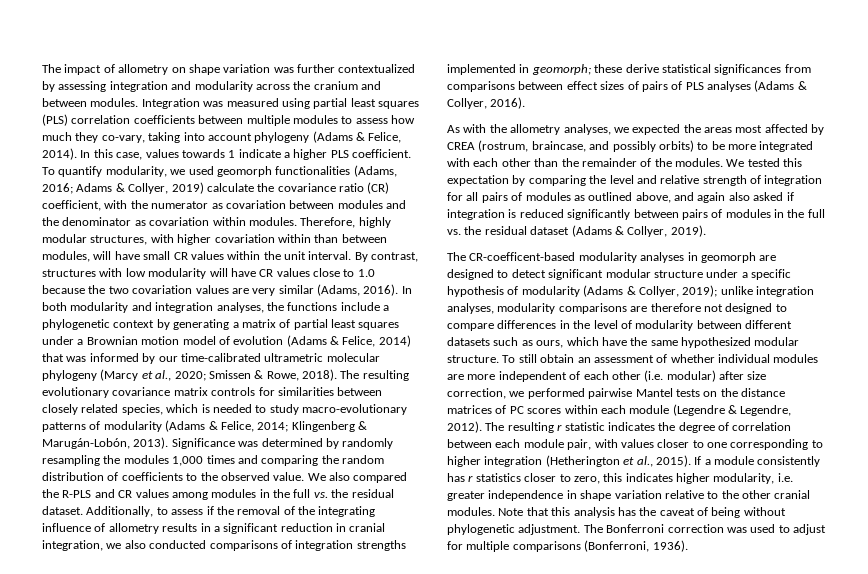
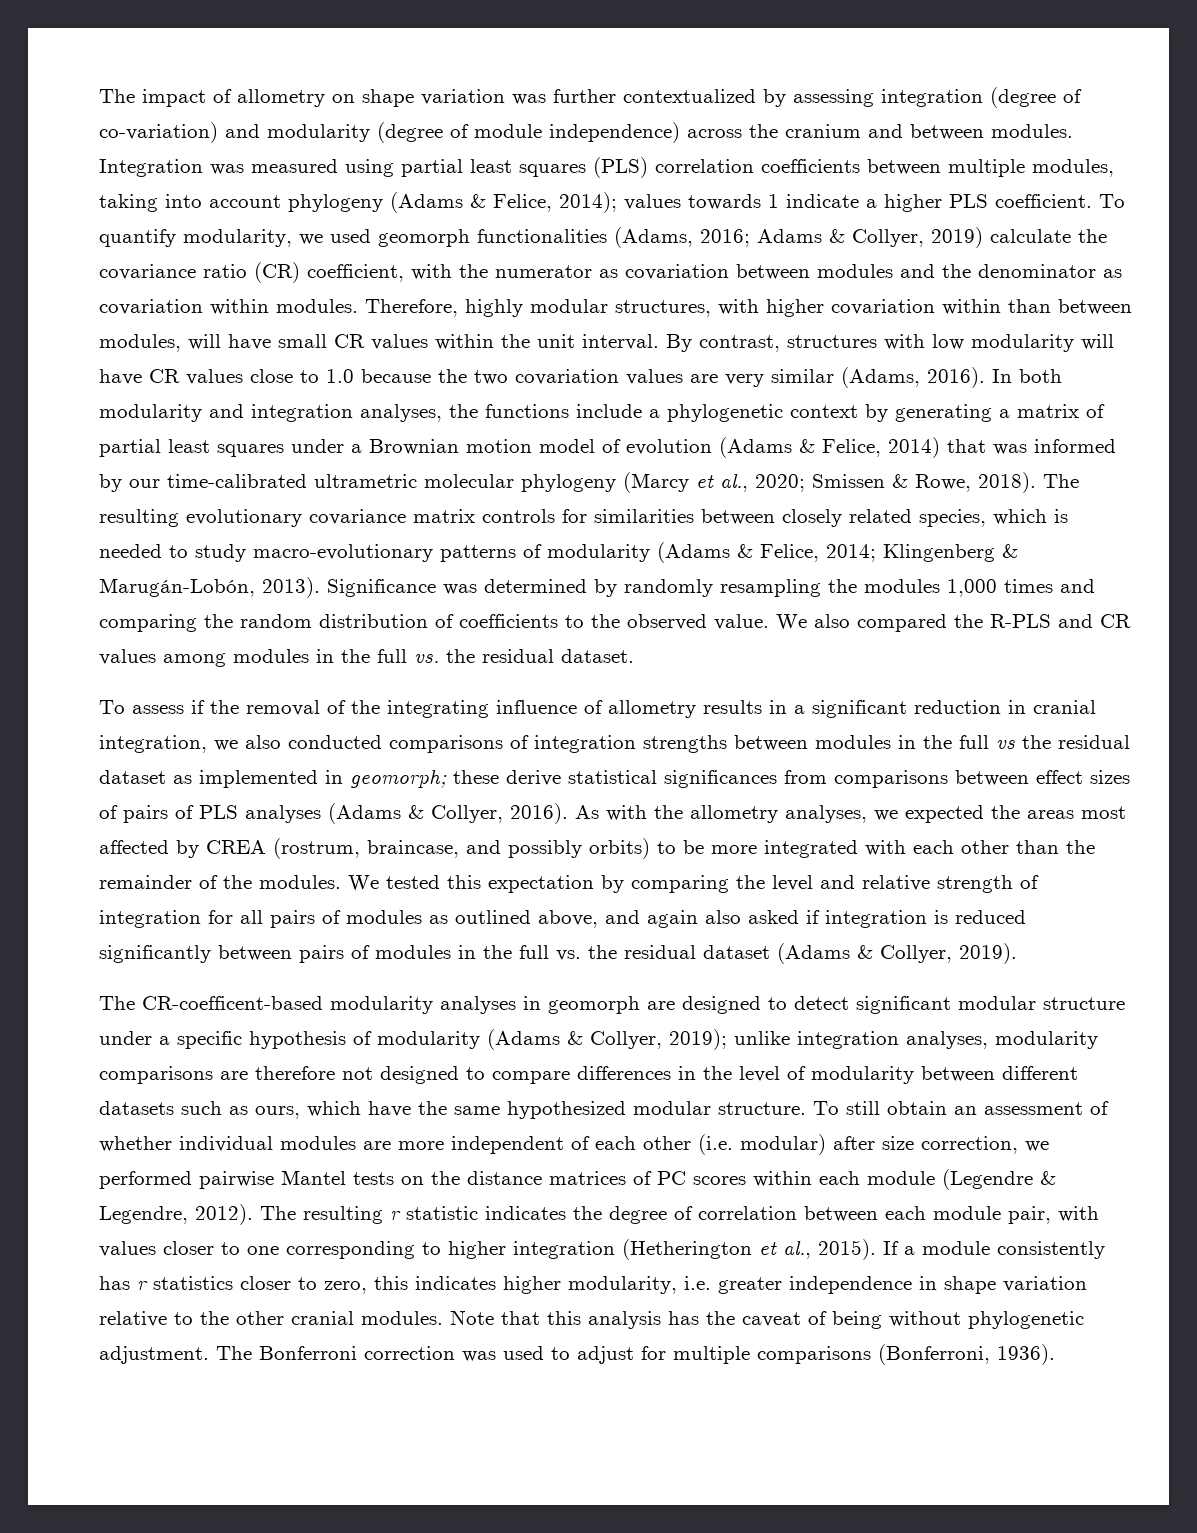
- The impact of allometry on shape variation was further contextualized by assessing integration and modularity across the cranium and between modules.
+ The impact of allometry on shape variation was further contextualized by assessing integration (degree of co-variation) and modularity (degree of module independence) across the cranium and between modules.
- Integration was measured using partial least squares (PLS) correlation coefficients between multiple modules to assess how much they co-vary, taking into account phylogeny (Adams & Felice, 2014). In this case, values towards 1 indicate a higher PLS coefficient.
+ Integration was measured using partial least squares (PLS) correlation coefficients between multiple modules, taking into account phylogeny (Adams & Felice, 2014); values towards 1 indicate a higher PLS coefficient.
- We also compared the R-PLS and CR values among modules in the full vs. the residual dataset. Additionally, to assess if the removal of the integrating influence of allometry results in a significant reduction in cranial integration, we also conducted comparisons of integration strengths implemented in geomorph;
+ We also compared the R-PLS and CR values among modules in the full vs. the residual dataset.
+ To assess if the removal of the integrating influence of allometry results in a significant reduction in cranial integration, we also conducted comparisons of integration strengths between modules in the full vs the residual dataset as implemented in geomorph;
- these derive statistical significances from comparisons between effect sizes of pairs of PLS analyses (Adams & Collyer, 2016).
- As with the allometry analyses, we expected the areas most affected by CREA (rostrum, braincase, and possibly orbits) to be more integrated with each other than the remainder of the modules.
+ these derive statistical significances from comparisons between effect sizes of pairs of PLS analyses (Adams & Collyer, 2016). As with the allometry analyses, we expected the areas most affected by CREA (rostrum, braincase, and possibly orbits) to be more integrated with each other than the remainder of the modules.

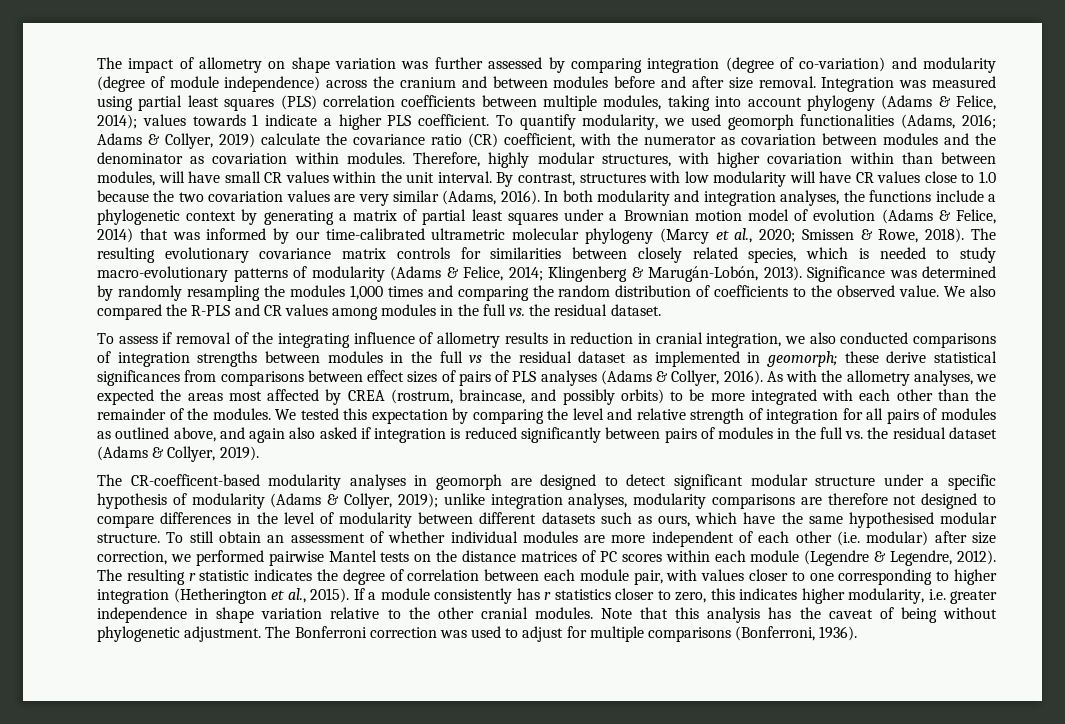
- The impact of allometry on shape variation was further contextualized by assessing integration (degree of co-variation) and modularity (degree of module independence) across the cranium and between modules.
+ The impact of allometry on shape variation was further assessed by comparing integration (degree of co-variation) and modularity (degree of module independence) across the cranium and between modules before and after size removal.
- To assess if the removal of the integrating influence of allometry results in a significant reduction in cranial integration, we also conducted comparisons of integration strengths between modules in the full vs the residual dataset as implemented in geomorph; these derive statistical significances from comparisons between effect sizes of pairs of PLS analyses (Adams & Collyer, 2016).
+ To assess if removal of the integrating influence of allometry results in reduction in cranial integration, we also conducted comparisons of integration strengths between modules in the full vs the residual dataset as implemented in geomorph; these derive statistical significances from comparisons between effect sizes of pairs of PLS analyses (Adams & Collyer, 2016).
- The CR-coefficent-based modularity analyses in geomorph are designed to detect significant modular structure under a specific hypothesis of modularity (Adams & Collyer, 2019); unlike integration analyses, modularity comparisons are therefore not designed to compare differences in the level of modularity between different datasets such as ours, which have the same hypothesized modular structure.
+ The CR-coefficent-based modularity analyses in geomorph are designed to detect significant modular structure under a specific hypothesis of modularity (Adams & Collyer, 2019); unlike integration analyses, modularity comparisons are therefore not designed to compare differences in the level of modularity between different datasets such as ours, which have the same hypothesised modular structure.

